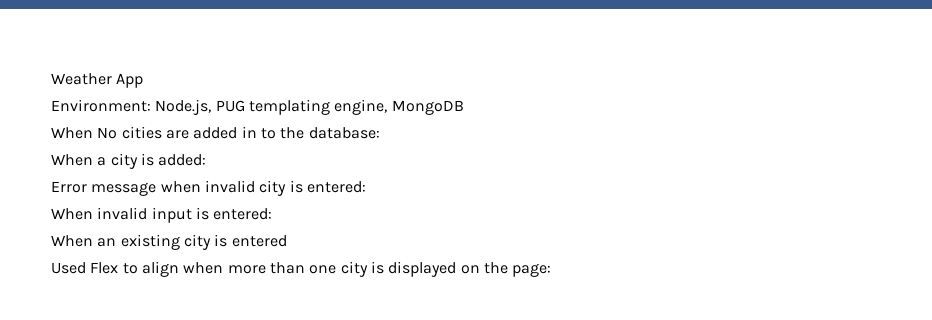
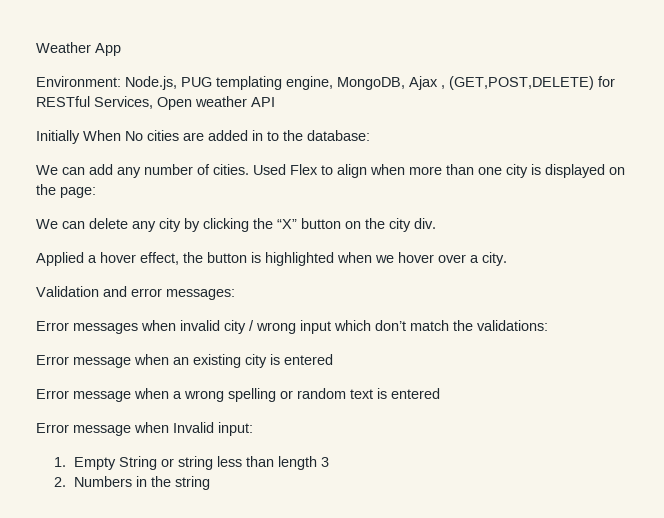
- Environment: Node.js, PUG templating engine, MongoDB
- When No cities are added in to the database:
+ Environment: Node.js, PUG templating engine, MongoDB, Ajax , (GET,POST,DELETE) for RESTful Services, Open weather API
+ Initially When No cities are added in to the database:
- When a city is added:
- Error message when invalid city is entered:
- When invalid input is entered:
- When an existing city is entered
- Used Flex to align when more than one city is displayed on the page:
+ We can add any number of cities. Used Flex to align when more than one city is displayed on the page:
+ We can delete any city by clicking the “X” button on the city div.
+ Applied a hover effect, the button is highlighted when we hover over a city.
+ Validation and error messages:
+ Error messages when invalid city / wrong input which don’t match the validations:
+ Error message when an existing city is entered
+ Error message when a wrong spelling or random text is entered
+ Error message when Invalid input:
+ 1. Empty String or string less than length 3
+ 2. Numbers in the string

